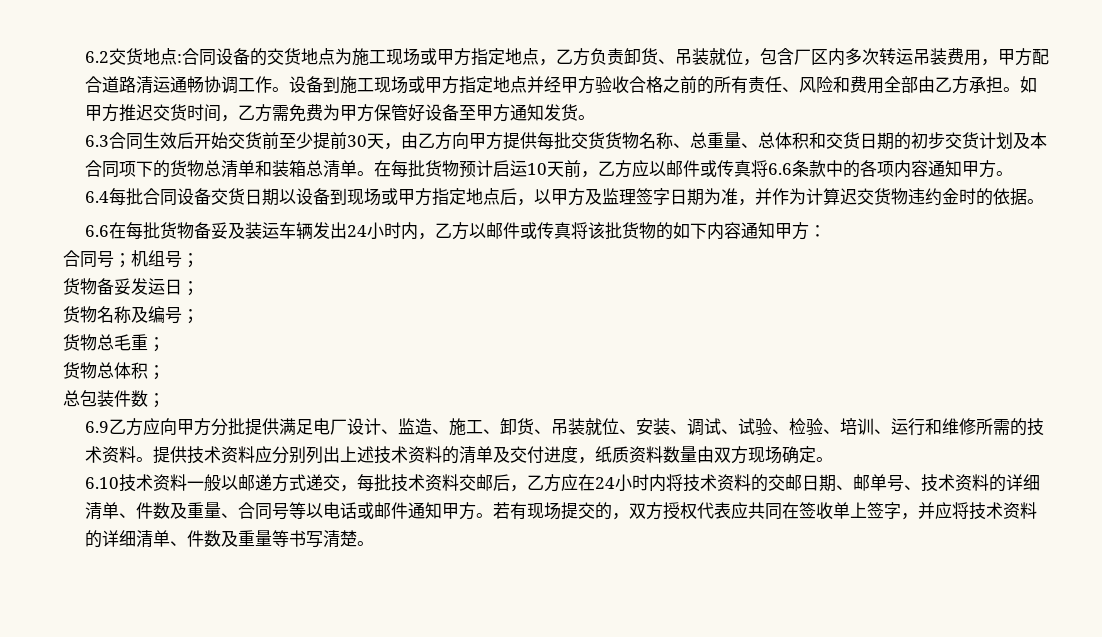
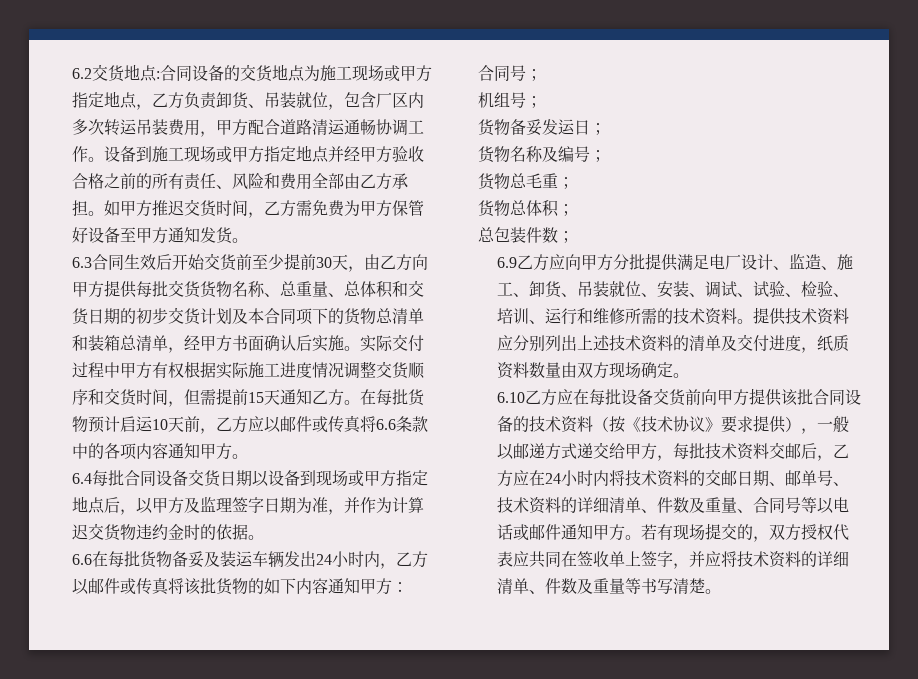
- 6.3合同生效后开始交货前至少提前30天，由乙方向甲方提供每批交货货物名称、总重量、总体积和交货日期的初步交货计划及本合同项下的货物总清单和装箱总清单。
+ 6.3合同生效后开始交货前至少提前30天，由乙方向甲方提供每批交货货物名称、总重量、总体积和交货日期的初步交货计划及本合同项下的货物总清单和装箱总清单，经甲方书面确认后实施。实际交付过程中甲方有权根据实际施工进度情况调整交货顺序和交货时间，但需提前15天通知乙方。
- 合同号；机组号；
+ 合同号；
+ 机组号；
- 6.10技术资料一般以邮递方式递交，每批技术资料交邮后，乙方应在24小时内将技术资料的交邮日期、邮单号、技术资料的详细清单、件数及重量、合同号等以电话或邮件通知甲方。
+ 6.10乙方应在每批设备交货前向甲方提供该批合同设备的技术资料（按《技术协议》要求提供），一般以邮递方式递交给甲方，每批技术资料交邮后，乙方应在24小时内将技术资料的交邮日期、邮单号、技术资料的详细清单、件数及重量、合同号等以电话或邮件通知甲方。

